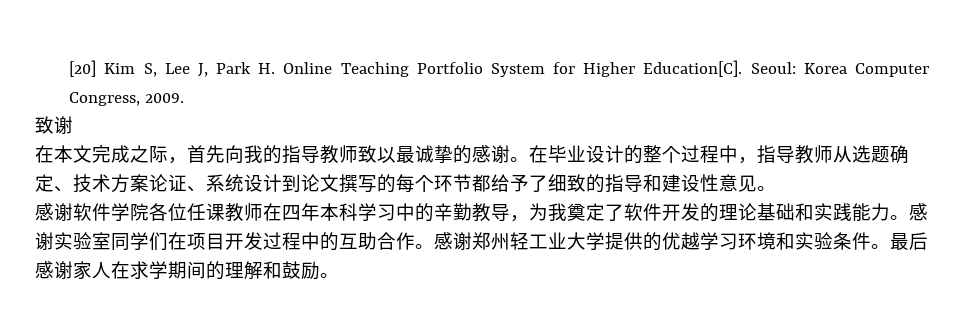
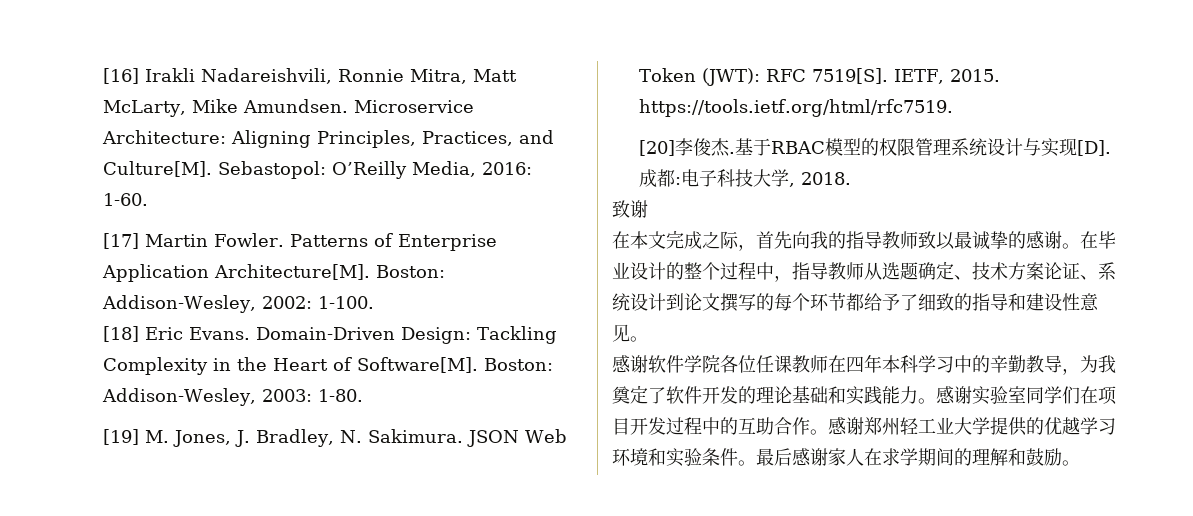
- [20] Kim S, Lee J, Park H. Online Teaching Portfolio System for Higher Education[C]. Seoul: Korea Computer Congress, 2009.
+ [16] Irakli Nadareishvili, Ronnie Mitra, Matt McLarty, Mike Amundsen. Microservice Architecture: Aligning Principles, Practices, and Culture[M]. Sebastopol: O’Reilly Media, 2016: 1-60.
+ [17] Martin Fowler. Patterns of Enterprise Application Architecture[M]. Boston: Addison-Wesley, 2002: 1-100.
+ [18] Eric Evans. Domain-Driven Design: Tackling Complexity in the Heart of Software[M]. Boston: Addison-Wesley, 2003: 1-80.
+ [19] M. Jones, J. Bradley, N. Sakimura. JSON Web Token (JWT): RFC 7519[S]. IETF, 2015. https://tools.ietf.org/html/rfc7519.
+ [20]李俊杰.基于RBAC模型的权限管理系统设计与实现[D].成都:电子科技大学, 2018.

